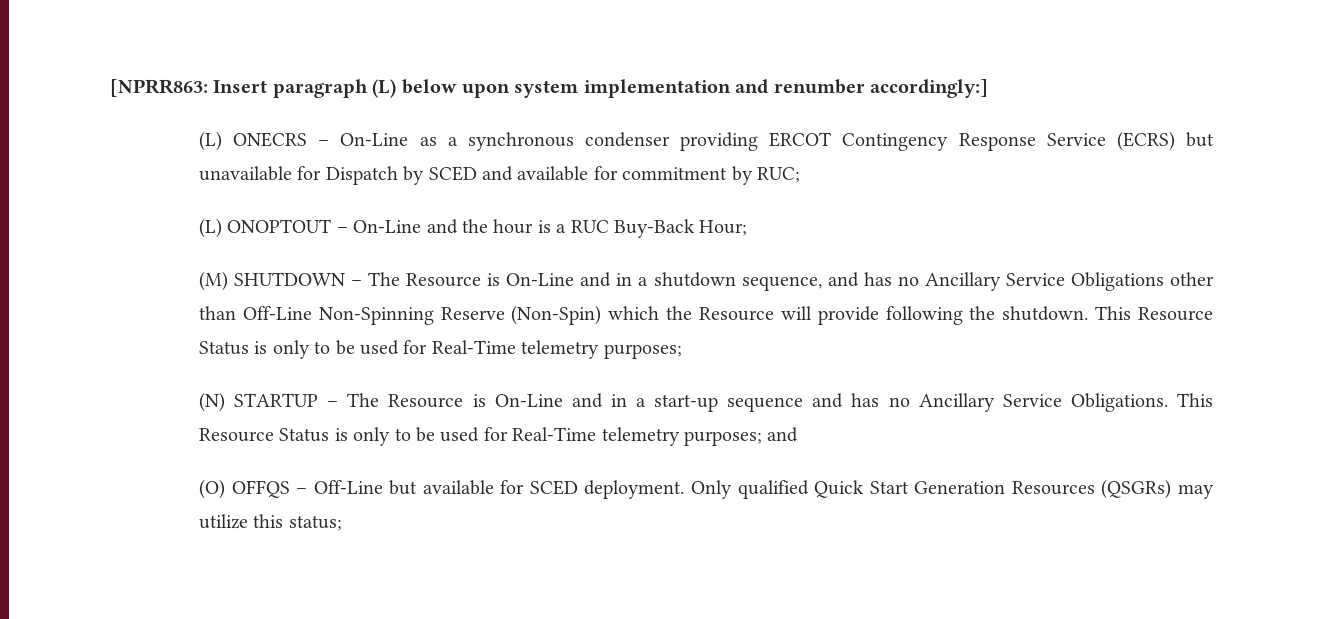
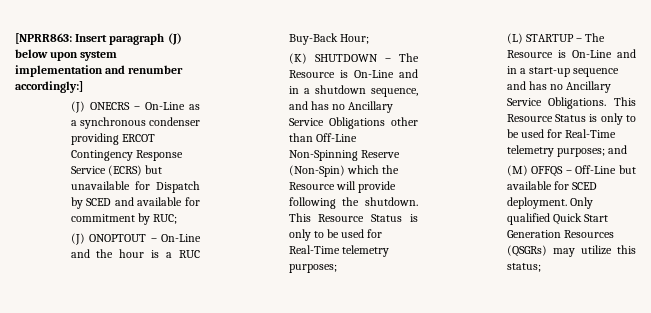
- [NPRR863: Insert paragraph (L) below upon system implementation and renumber accordingly:]
+ [NPRR863: Insert paragraph (J) below upon system implementation and renumber accordingly:]
- (L) ONECRS – On-Line as a synchronous condenser providing ERCOT Contingency Response Service (ECRS) but unavailable for Dispatch by SCED and available for commitment by RUC;
+ (J) ONECRS – On-Line as a synchronous condenser providing ERCOT Contingency Response Service (ECRS) but unavailable for Dispatch by SCED and available for commitment by RUC;
- (L) ONOPTOUT – On-Line and the hour is a RUC Buy-Back Hour;
+ (J) ONOPTOUT – On-Line and the hour is a RUC Buy-Back Hour;
- (M) SHUTDOWN – The Resource is On-Line and in a shutdown sequence, and has no Ancillary Service Obligations other than Off-Line Non-Spinning Reserve (Non-Spin) which the Resource will provide following the shutdown.
+ (K) SHUTDOWN – The Resource is On-Line and in a shutdown sequence, and has no Ancillary Service Obligations other than Off-Line Non-Spinning Reserve (Non-Spin) which the Resource will provide following the shutdown.
- (N) STARTUP – The Resource is On-Line and in a start-up sequence and has no Ancillary Service Obligations.
+ (L) STARTUP – The Resource is On-Line and in a start-up sequence and has no Ancillary Service Obligations.
- (O) OFFQS – Off-Line but available for SCED deployment.
+ (M) OFFQS – Off-Line but available for SCED deployment.

